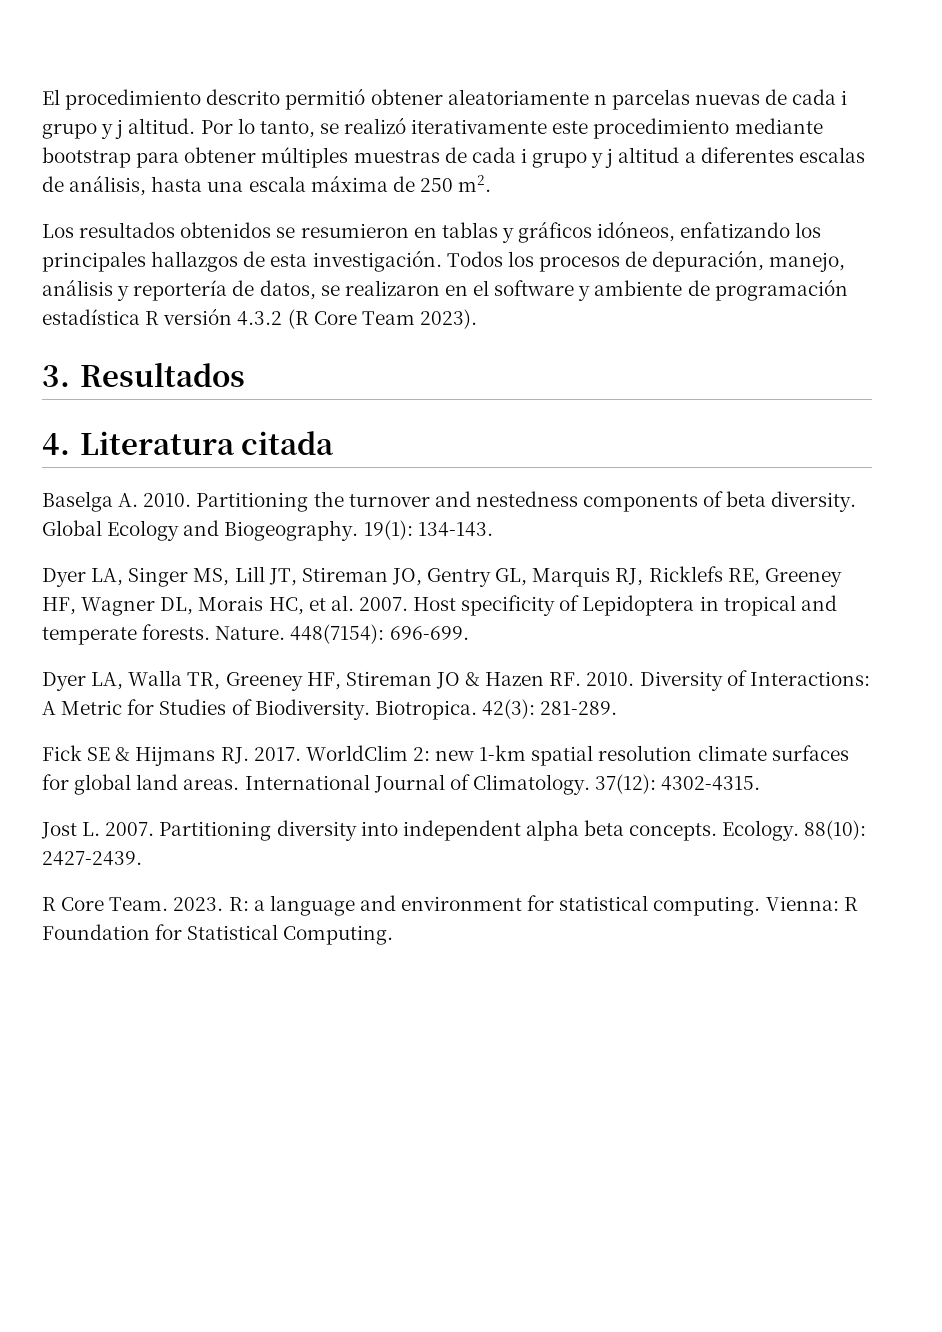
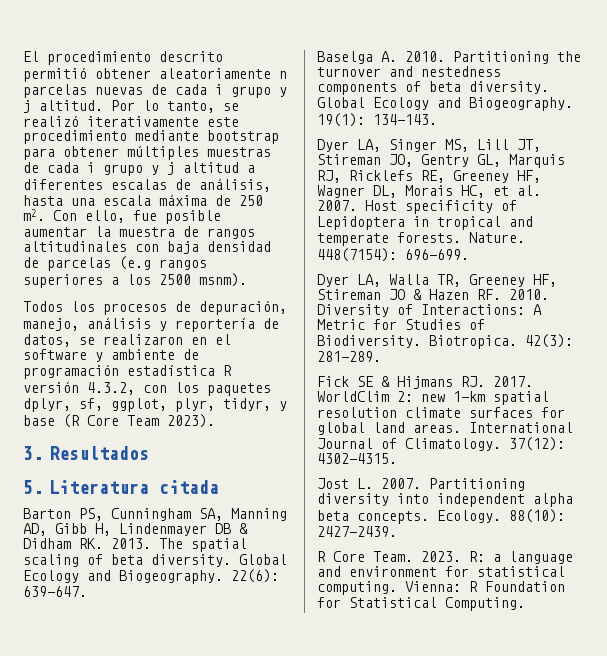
- Por lo tanto, se realizó iterativamente este procedimiento mediante bootstrap para obtener múltiples muestras de cada i grupo y j altitud a diferentes escalas de análisis, hasta una escala máxima de 250 m2.
- Los resultados obtenidos se resumieron en tablas y gráficos idóneos, enfatizando los principales hallazgos de esta investigación. Todos los procesos de depuración, manejo, análisis y reportería de datos, se realizaron en el software y ambiente de programación estadística R versión 4.3.2 (R Core Team 2023).
+ Por lo tanto, se realizó iterativamente este procedimiento mediante bootstrap para obtener múltiples muestras de cada i grupo y j altitud a diferentes escalas de análisis, hasta una escala máxima de 250 m2. Con ello, fue posible aumentar la muestra de rangos altitudinales con baja densidad de parcelas (e.g rangos superiores a los 2500 msnm).
+ Todos los procesos de depuración, manejo, análisis y reportería de datos, se realizaron en el software y ambiente de programación estadística R versión 4.3.2, con los paquetes dplyr, sf, ggplot, plyr, tidyr, y base (R Core Team 2023).
- 4. Literatura citada
+ 5. Literatura citada
+ Barton PS, Cunningham SA, Manning AD, Gibb H, Lindenmayer DB & Didham RK. 2013. The spatial scaling of beta diversity. Global Ecology and Biogeography. 22(6): 639-647.

